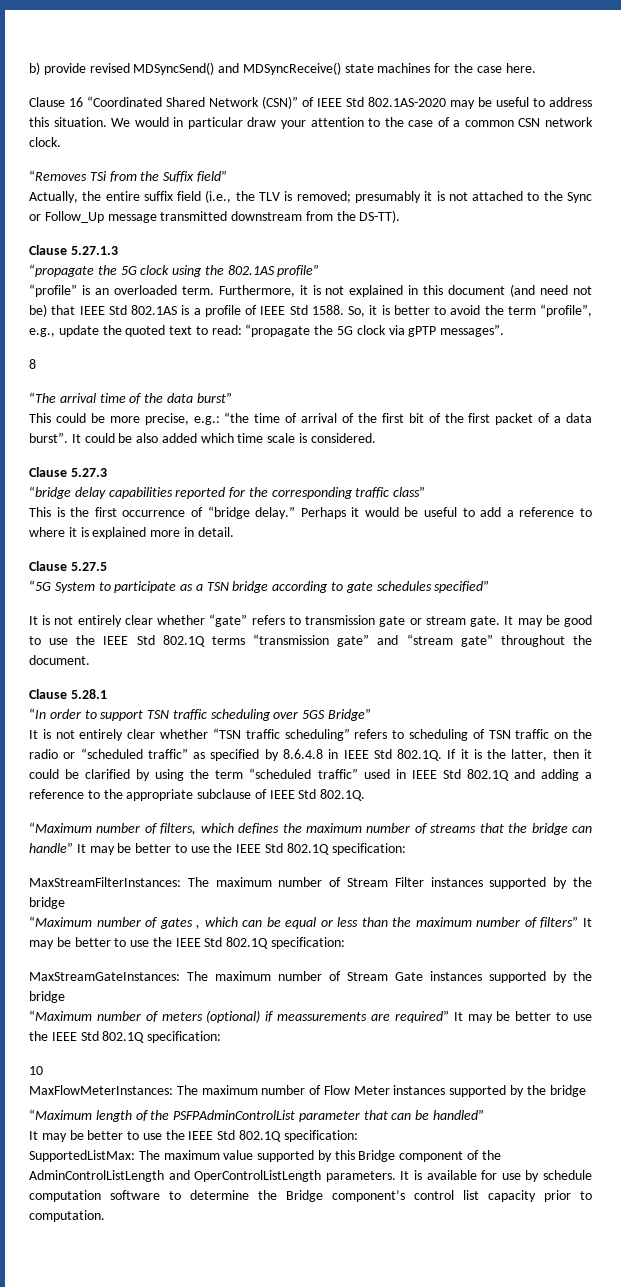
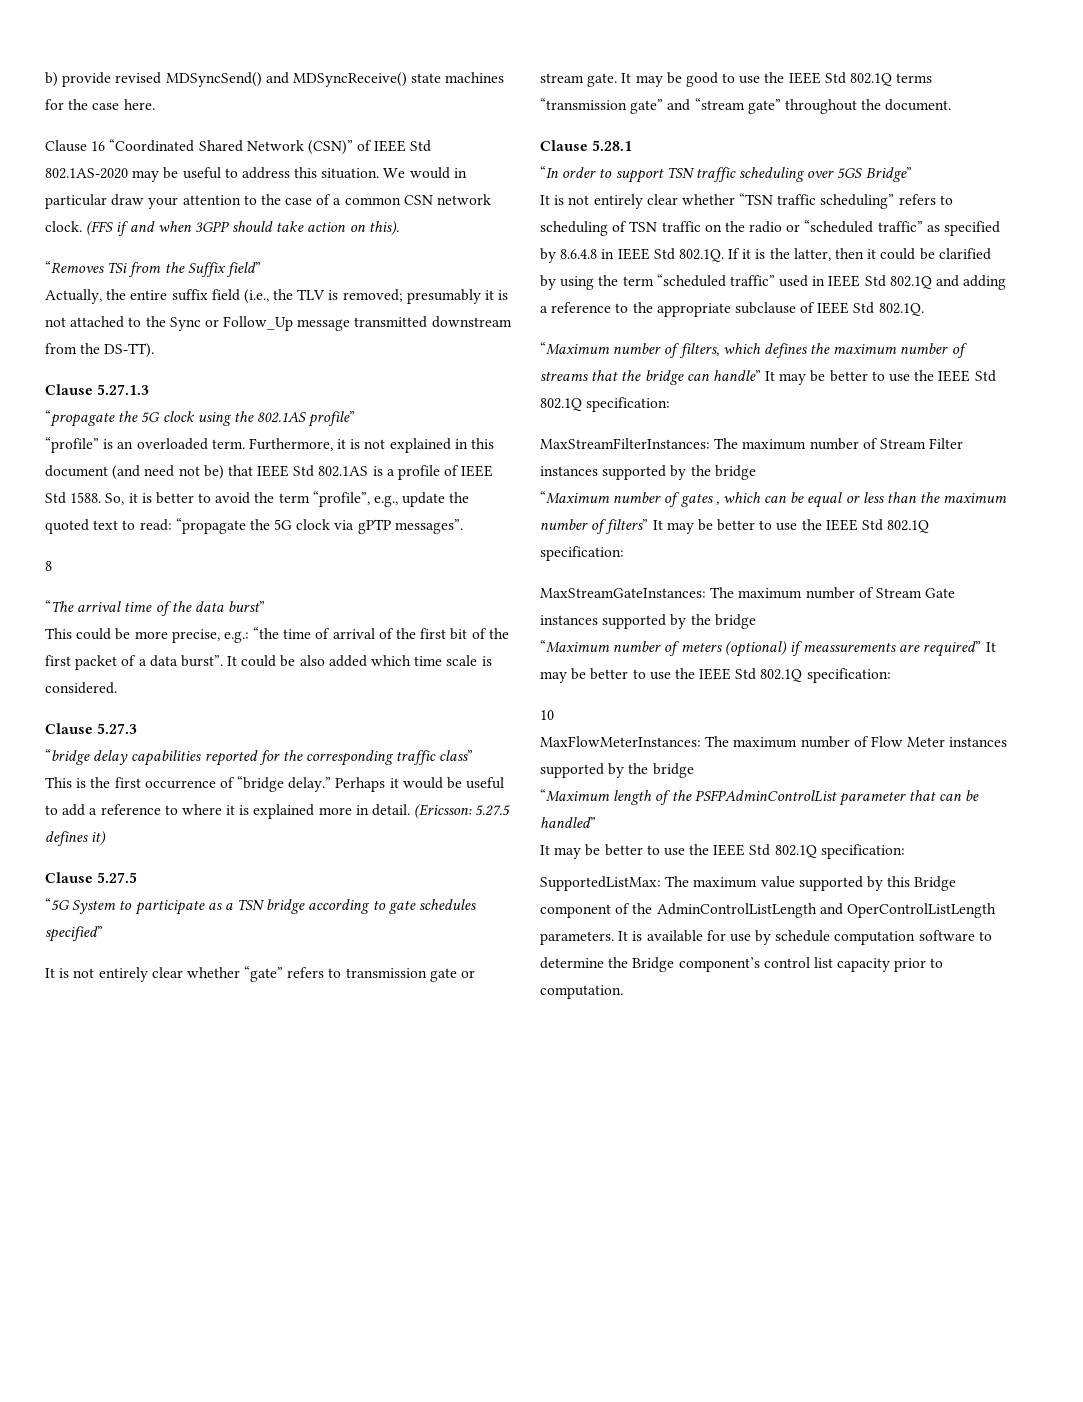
+ (FFS if and when 3GPP should take action on this).
+ (Ericsson: 5.27.5 defines it)

